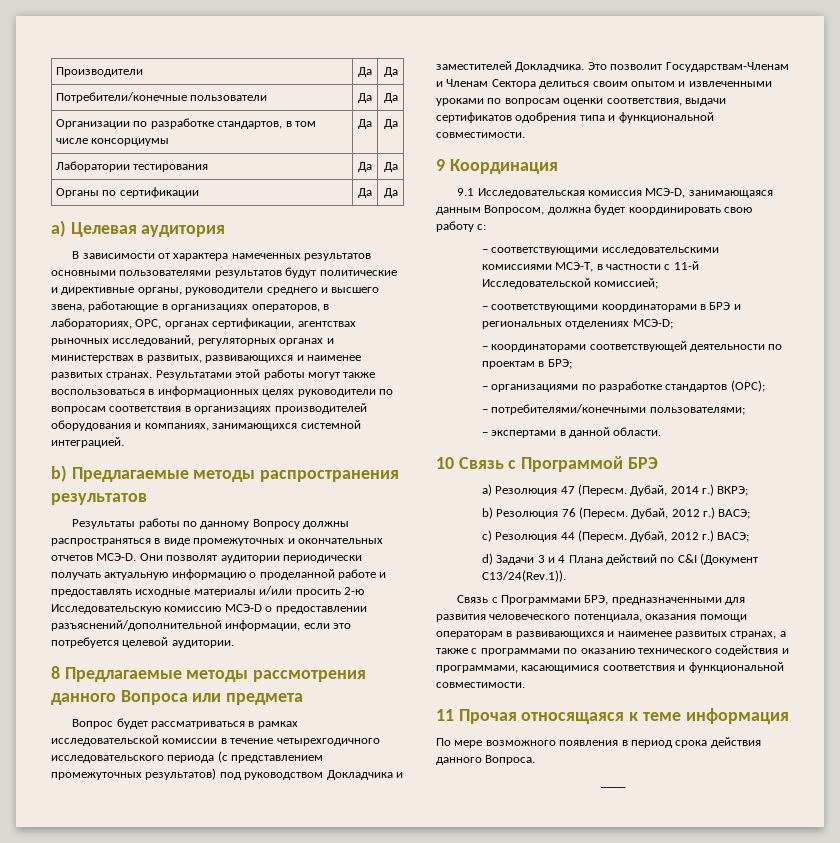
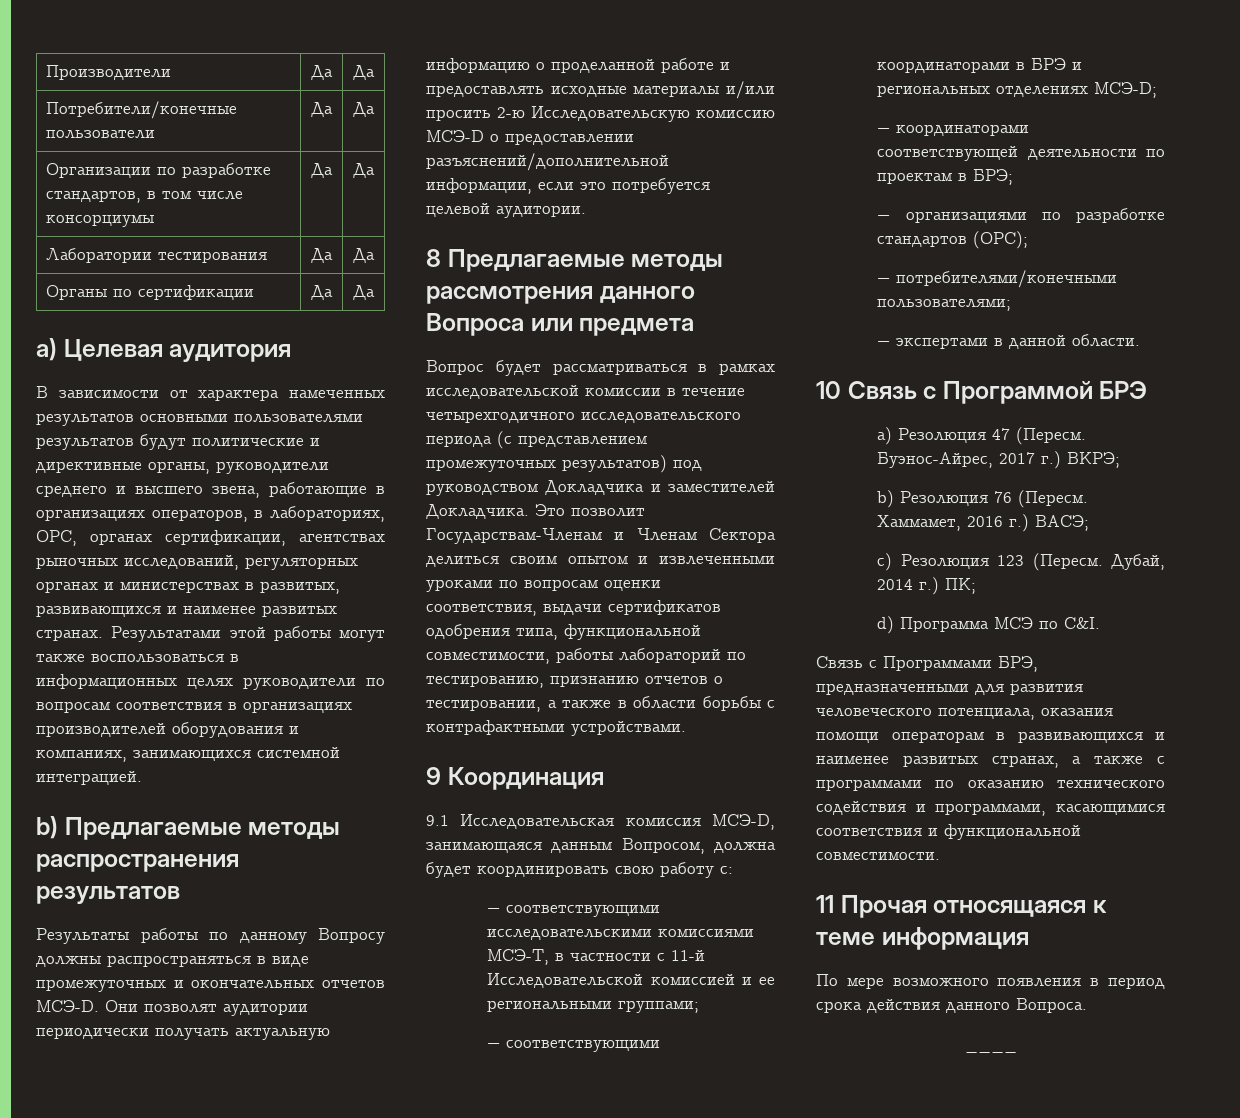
- Это позволит Государствам-Членам и Членам Сектора делиться своим опытом и извлеченными уроками по вопросам оценки соответствия, выдачи сертификатов одобрения типа и функциональной совместимости.
+ Это позволит Государствам-Членам и Членам Сектора делиться своим опытом и извлеченными уроками по вопросам оценки соответствия, выдачи сертификатов одобрения типа, функциональной совместимости, работы лабораторий по тестированию, признанию отчетов о тестировании, а также в области борьбы с контрафактными устройствами.
- − соответствующими исследовательскими комиссиями МСЭ-Т, в частности с 11-й Исследовательской комиссией;
+ − соответствующими исследовательскими комиссиями МСЭ-Т, в частности с 11-й Исследовательской комиссией и ее региональными группами;
- Дубай, 2014 г.) ВКРЭ;
+ Буэнос-Айрес, 2017 г.) ВКРЭ;
- b) Резолюция 76 (Пересм. Дубай, 2012 г.) ВАСЭ;
+ b) Резолюция 76 (Пересм. Хаммамет, 2016 г.) ВАСЭ;
- c) Резолюция 44 (Пересм. Дубай, 2012 г.) ВАСЭ;
- d) Задачи 3 и 4 Плана действий по C&I (Документ C13/24(Rev.1)).
+ c) Резолюция 123 (Пересм. Дубай, 2014 г.) ПК;
+ d) Программа МСЭ по C&I.

